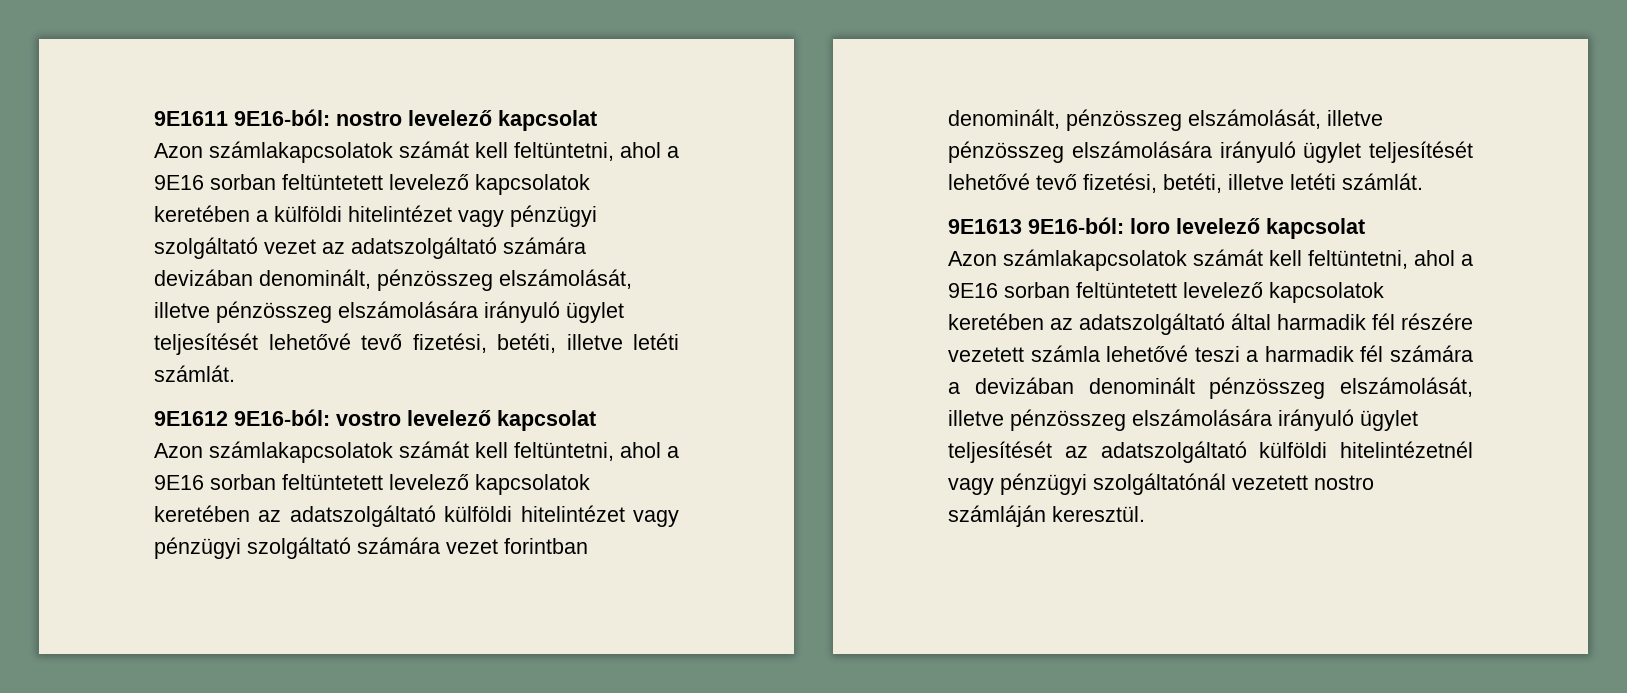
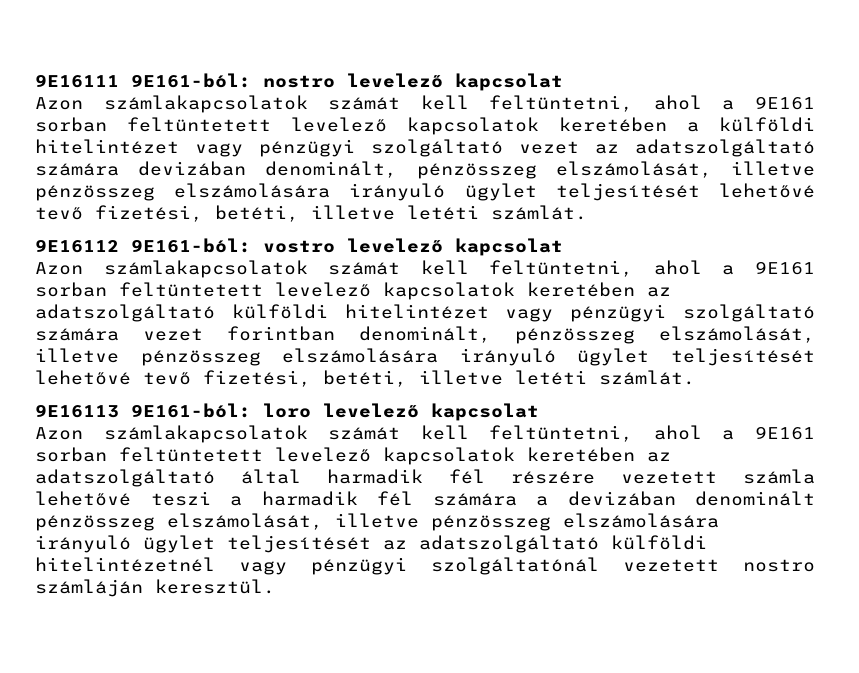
- 9E1611 9E16-ból: nostro levelező kapcsolat
+ 9E16111 9E161-ból: nostro levelező kapcsolat
- Azon számlakapcsolatok számát kell feltüntetni, ahol a 9E16 sorban feltüntetett levelező kapcsolatok keretében a külföldi hitelintézet vagy pénzügyi szolgáltató vezet az adatszolgáltató számára devizában denominált, pénzösszeg elszámolását, illetve pénzösszeg elszámolására irányuló ügylet teljesítését lehetővé tevő fizetési, betéti, illetve letéti számlát.
+ Azon számlakapcsolatok számát kell feltüntetni, ahol a 9E161 sorban feltüntetett levelező kapcsolatok keretében a külföldi hitelintézet vagy pénzügyi szolgáltató vezet az adatszolgáltató számára devizában denominált, pénzösszeg elszámolását, illetve pénzösszeg elszámolására irányuló ügylet teljesítését lehetővé tevő fizetési, betéti, illetve letéti számlát.
- 9E1612 9E16-ból: vostro levelező kapcsolat
+ 9E16112 9E161-ból: vostro levelező kapcsolat
- Azon számlakapcsolatok számát kell feltüntetni, ahol a 9E16 sorban feltüntetett levelező kapcsolatok keretében az adatszolgáltató külföldi hitelintézet vagy pénzügyi szolgáltató számára vezet forintban denominált, pénzösszeg elszámolását, illetve pénzösszeg elszámolására irányuló ügylet teljesítését lehetővé tevő fizetési, betéti, illetve letéti számlát.
+ Azon számlakapcsolatok számát kell feltüntetni, ahol a 9E161 sorban feltüntetett levelező kapcsolatok keretében az adatszolgáltató külföldi hitelintézet vagy pénzügyi szolgáltató számára vezet forintban denominált, pénzösszeg elszámolását, illetve pénzösszeg elszámolására irányuló ügylet teljesítését lehetővé tevő fizetési, betéti, illetve letéti számlát.
- 9E1613 9E16-ból: loro levelező kapcsolat
+ 9E16113 9E161-ból: loro levelező kapcsolat
- Azon számlakapcsolatok számát kell feltüntetni, ahol a 9E16 sorban feltüntetett levelező kapcsolatok keretében az adatszolgáltató által harmadik fél részére vezetett számla lehetővé teszi a harmadik fél számára a devizában denominált pénzösszeg elszámolását, illetve pénzösszeg elszámolására irányuló ügylet teljesítését az adatszolgáltató külföldi hitelintézetnél vagy pénzügyi szolgáltatónál vezetett nostro számláján keresztül.
+ Azon számlakapcsolatok számát kell feltüntetni, ahol a 9E161 sorban feltüntetett levelező kapcsolatok keretében az adatszolgáltató által harmadik fél részére vezetett számla lehetővé teszi a harmadik fél számára a devizában denominált pénzösszeg elszámolását, illetve pénzösszeg elszámolására irányuló ügylet teljesítését az adatszolgáltató külföldi hitelintézetnél vagy pénzügyi szolgáltatónál vezetett nostro számláján keresztül.

